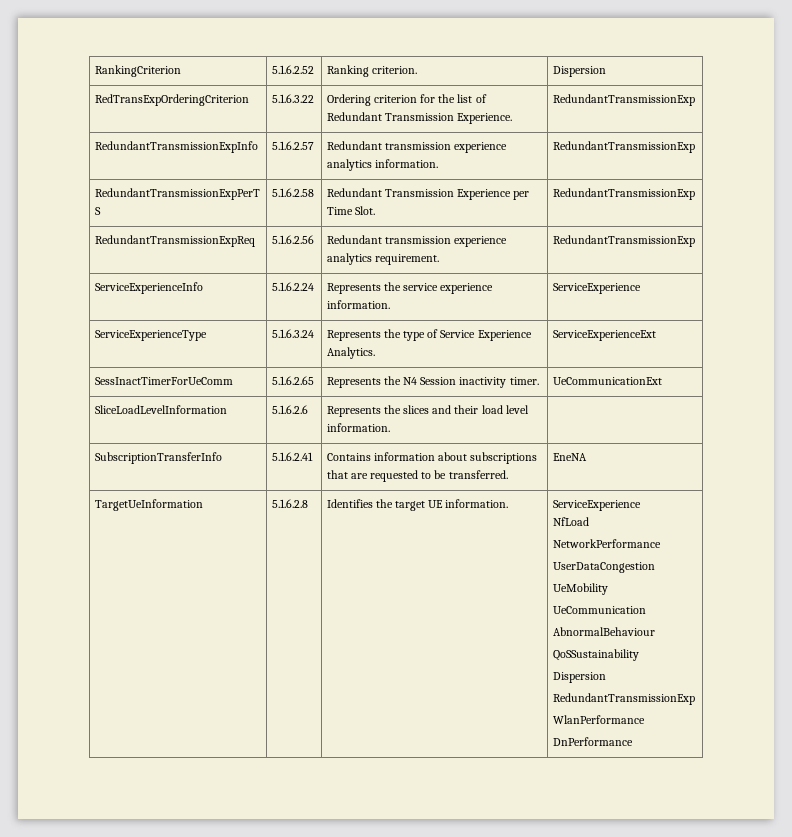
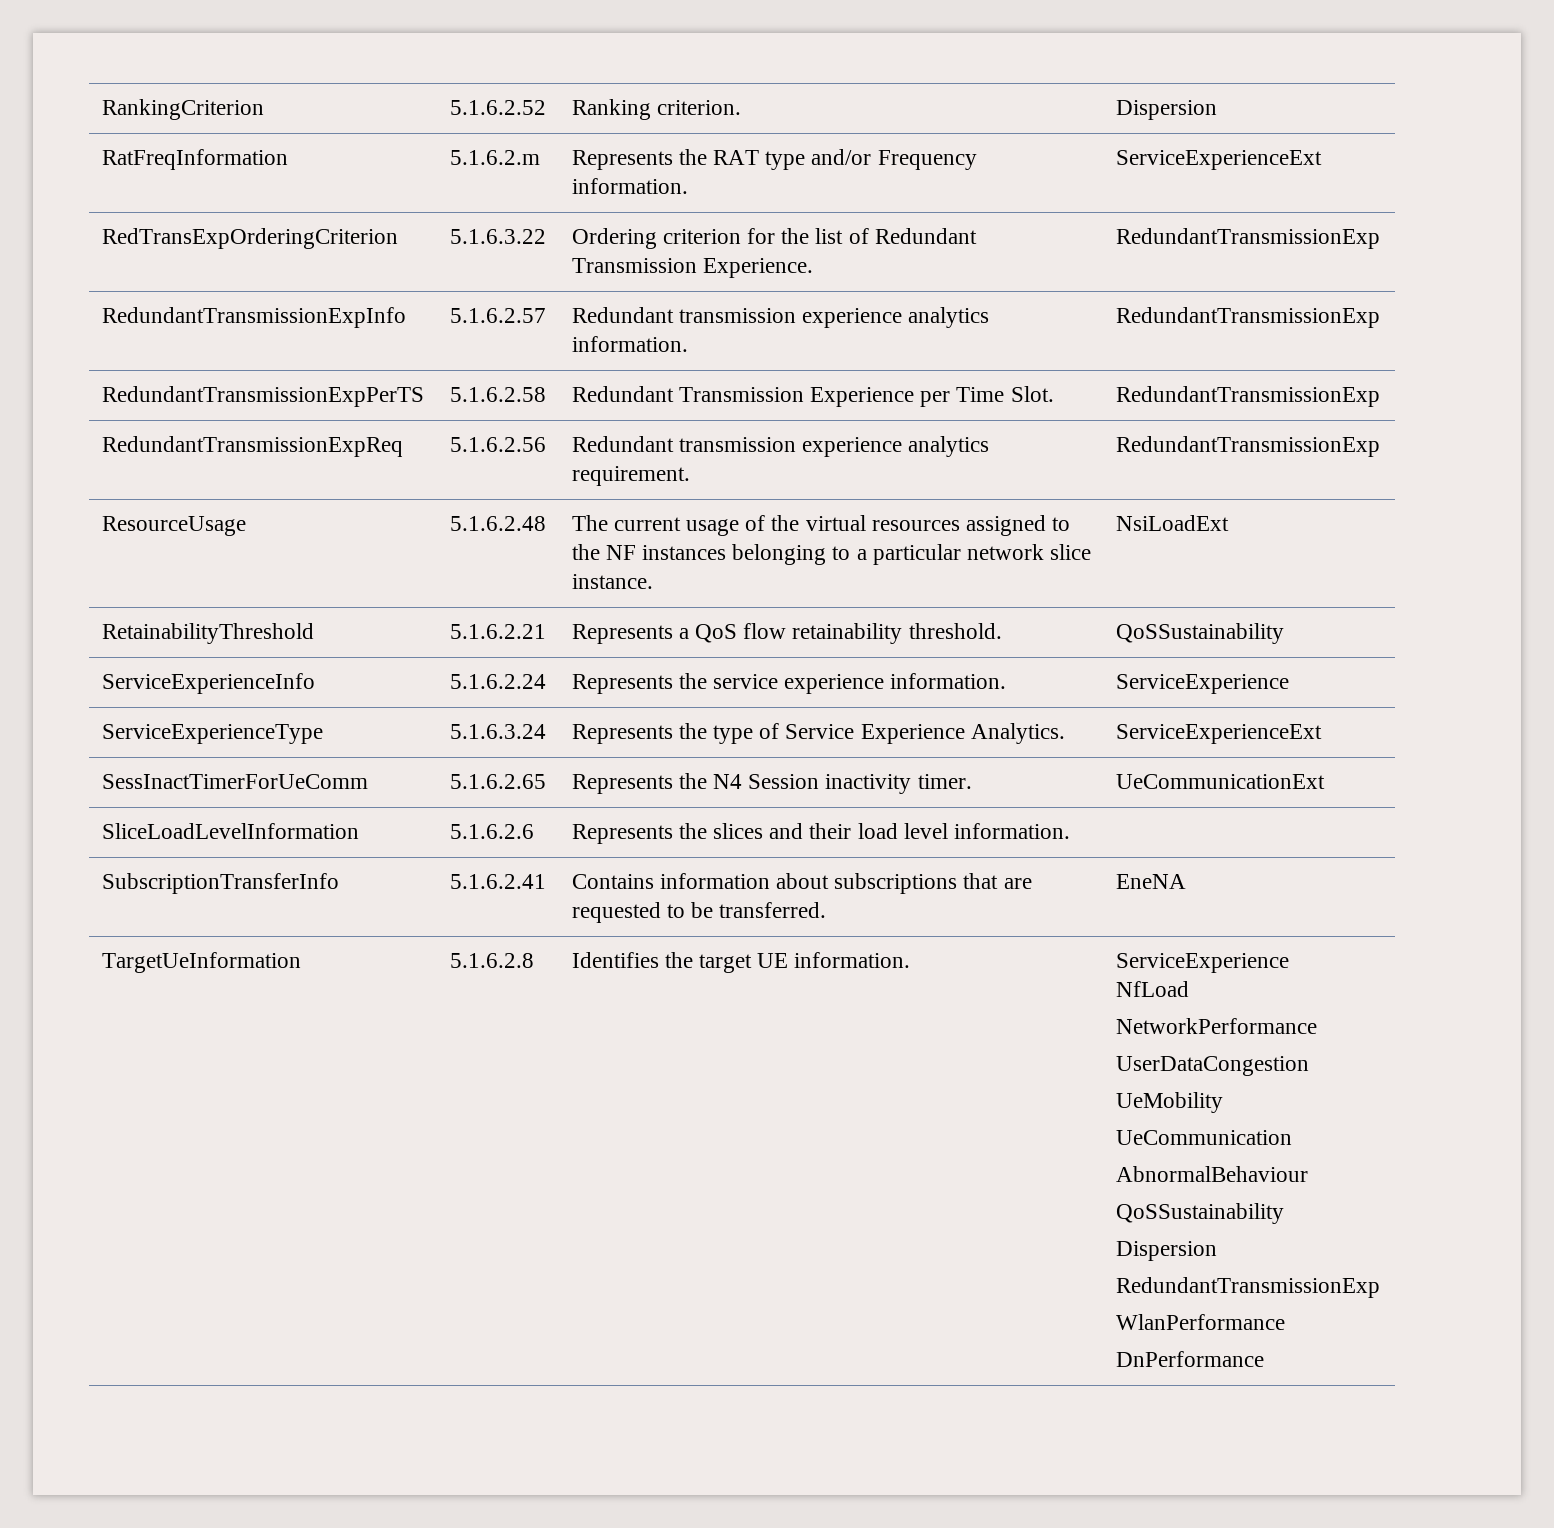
+ RatFreqInformation | 5.1.6.2.m | Represents the RAT type and/or Frequency information. | ServiceExperienceExt
+ ResourceUsage | 5.1.6.2.48 | The current usage of the virtual resources assigned to the NF instances belonging to a particular network slice instance. | NsiLoadExt
+ RetainabilityThreshold | 5.1.6.2.21 | Represents a QoS flow retainability threshold. | QoSSustainability

